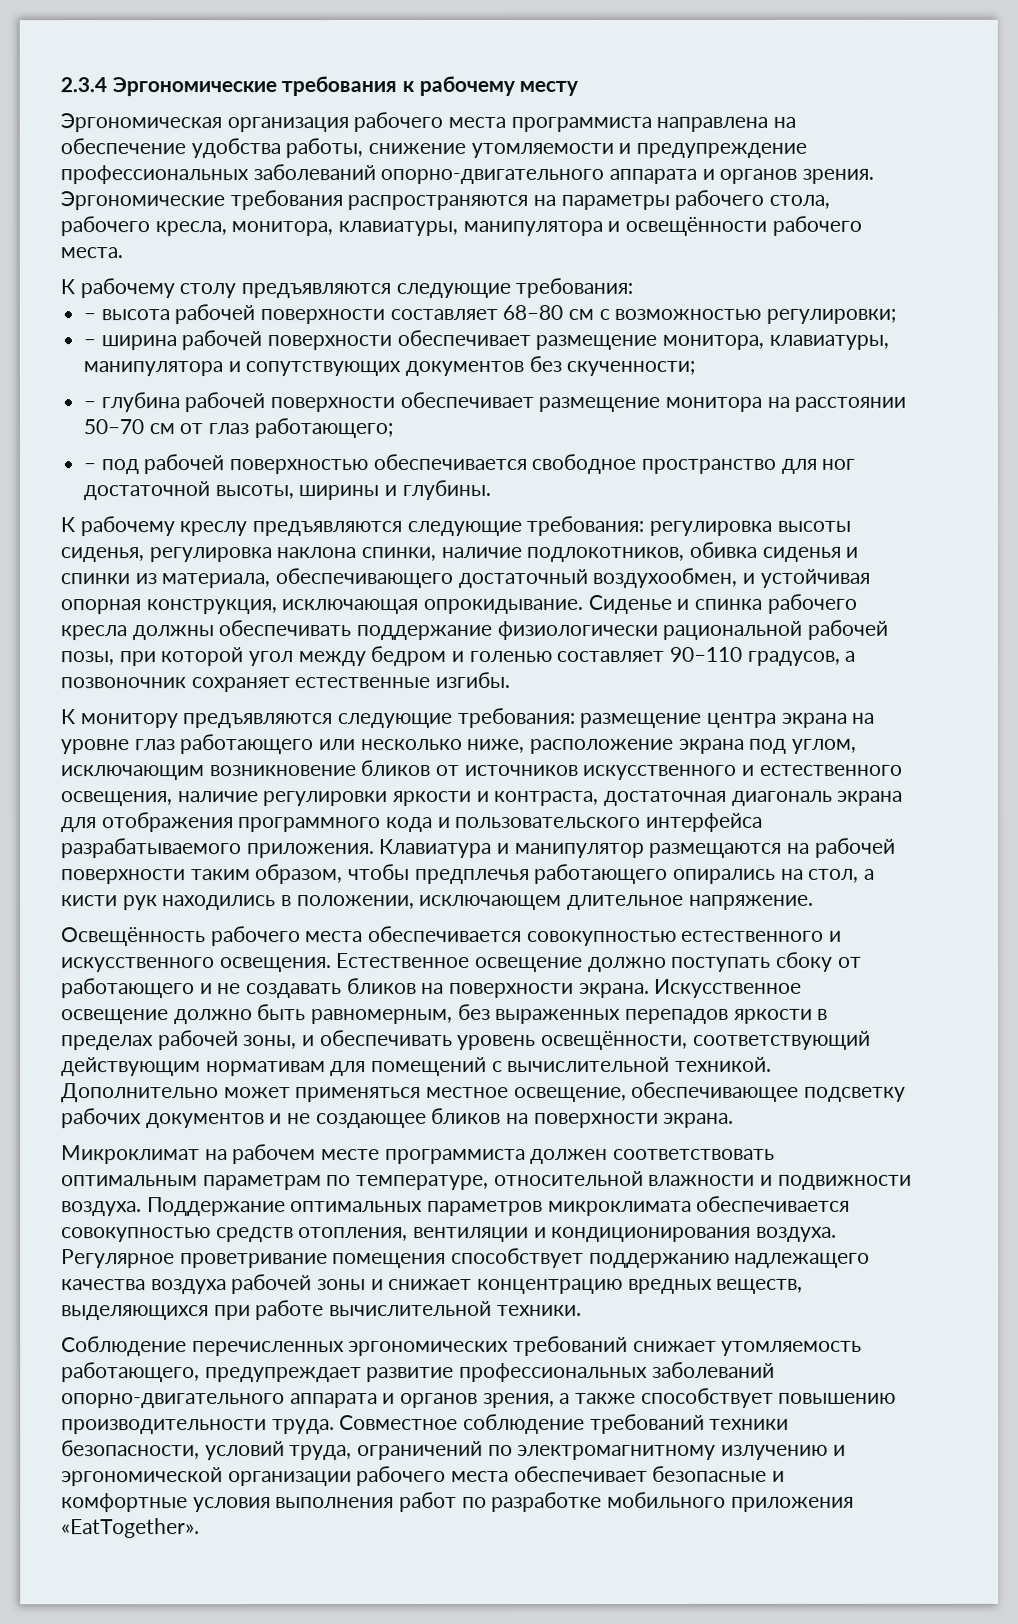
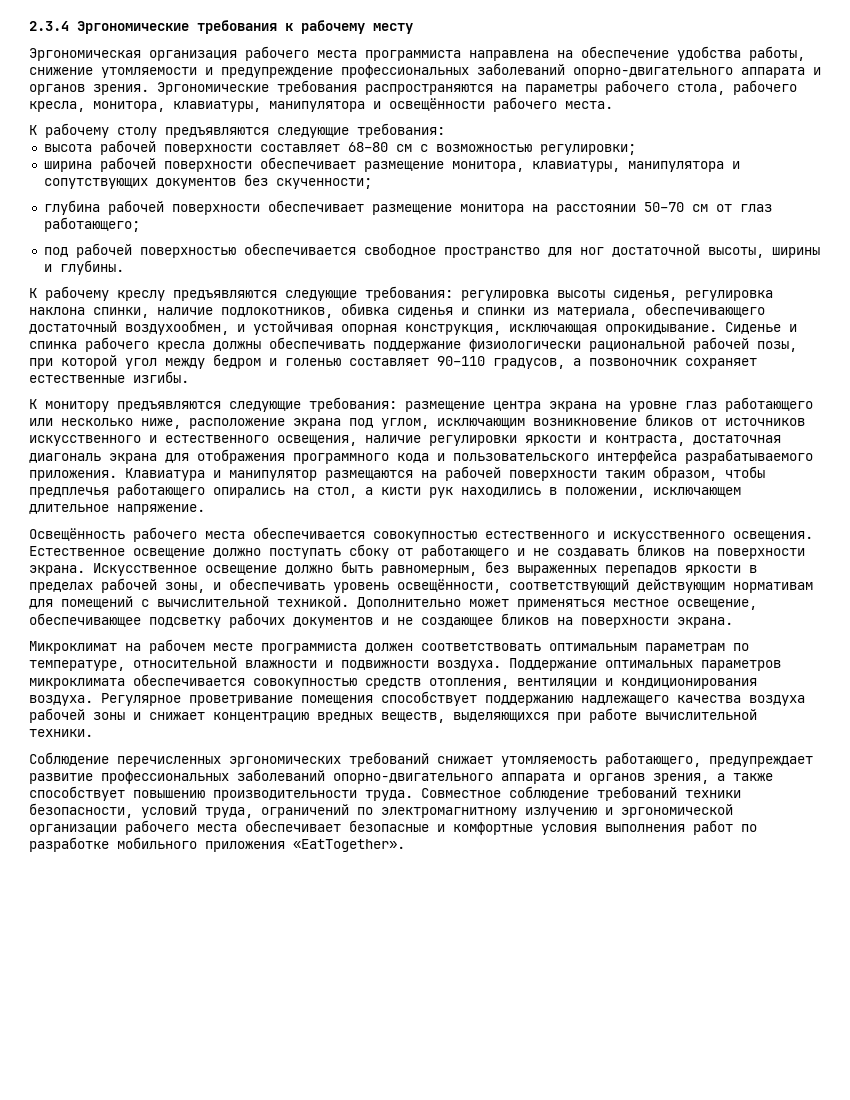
- – высота рабочей поверхности составляет 68–80 см с возможностью регулировки;
+ высота рабочей поверхности составляет 68–80 см с возможностью регулировки;
- – ширина рабочей поверхности обеспечивает размещение монитора, клавиатуры, манипулятора и сопутствующих документов без скученности;
+ ширина рабочей поверхности обеспечивает размещение монитора, клавиатуры, манипулятора и сопутствующих документов без скученности;
- – глубина рабочей поверхности обеспечивает размещение монитора на расстоянии 50–70 см от глаз работающего;
+ глубина рабочей поверхности обеспечивает размещение монитора на расстоянии 50–70 см от глаз работающего;
- – под рабочей поверхностью обеспечивается свободное пространство для ног достаточной высоты, ширины и глубины.
+ под рабочей поверхностью обеспечивается свободное пространство для ног достаточной высоты, ширины и глубины.

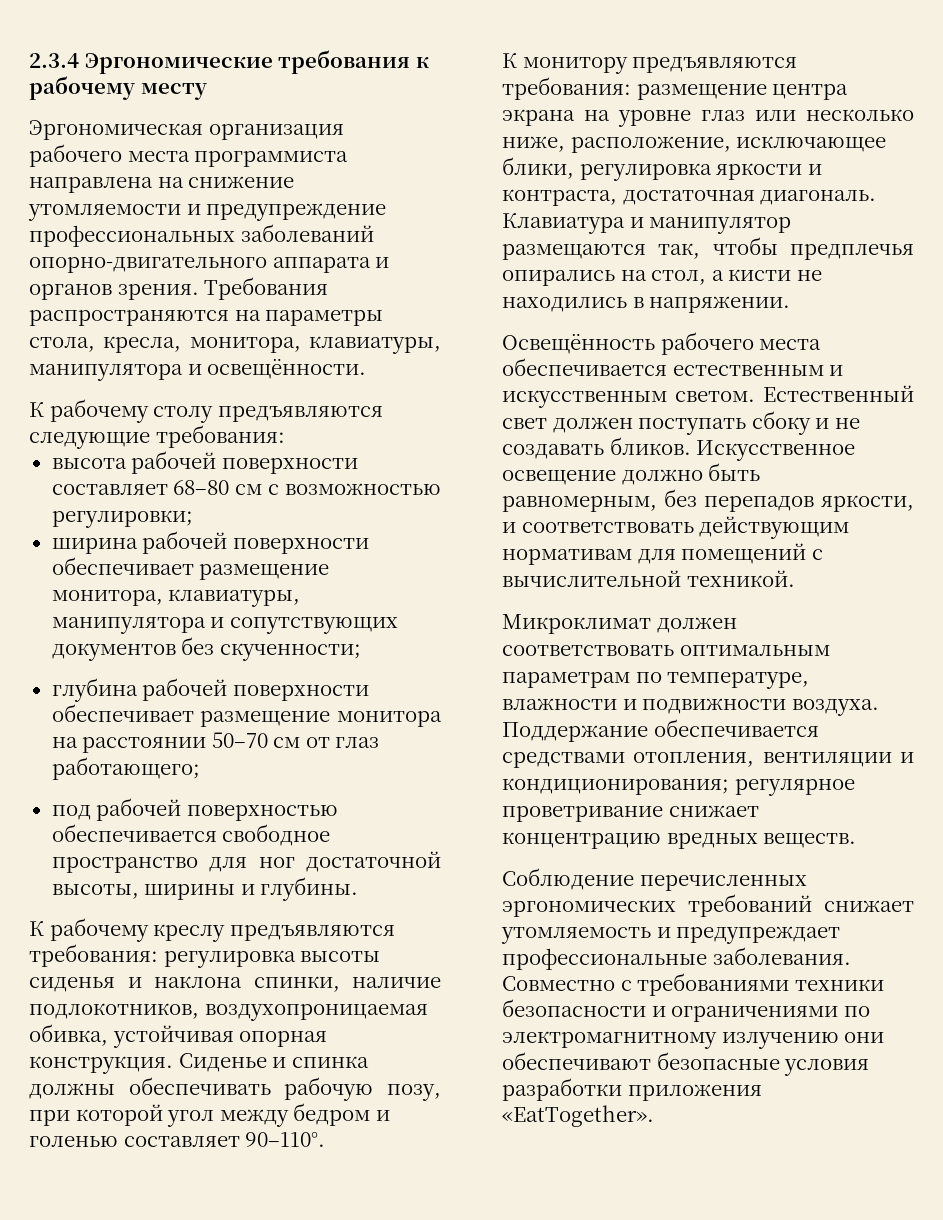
- Эргономическая организация рабочего места программиста направлена на обеспечение удобства работы, снижение утомляемости и предупреждение профессиональных заболеваний опорно-двигательного аппарата и органов зрения.
+ Эргономическая организация рабочего места программиста направлена на снижение утомляемости и предупреждение профессиональных заболеваний опорно-двигательного аппарата и органов зрения.
- Эргономические требования распространяются на параметры рабочего стола, рабочего кресла, монитора, клавиатуры, манипулятора и освещённости рабочего места.
+ Требования распространяются на параметры стола, кресла, монитора, клавиатуры, манипулятора и освещённости.
- К рабочему креслу предъявляются следующие требования: регулировка высоты сиденья, регулировка наклона спинки, наличие подлокотников, обивка сиденья и спинки из материала, обеспечивающего достаточный воздухообмен, и устойчивая опорная конструкция, исключающая опрокидывание. Сиденье и спинка рабочего кресла должны обеспечивать поддержание физиологически рациональной рабочей позы, при которой угол между бедром и голенью составляет 90–110 градусов, а позвоночник сохраняет естественные изгибы.
+ К рабочему креслу предъявляются требования: регулировка высоты сиденья и наклона спинки, наличие подлокотников, воздухопроницаемая обивка, устойчивая опорная конструкция. Сиденье и спинка должны обеспечивать рабочую позу, при которой угол между бедром и голенью составляет 90–110°.
- К монитору предъявляются следующие требования: размещение центра экрана на уровне глаз работающего или несколько ниже, расположение экрана под углом, исключающим возникновение бликов от источников искусственного и естественного освещения, наличие регулировки яркости и контраста, достаточная диагональ экрана для отображения программного кода и пользовательского интерфейса разрабатываемого приложения. Клавиатура и манипулятор размещаются на рабочей поверхности таким образом, чтобы предплечья работающего опирались на стол, а кисти рук находились в положении, исключающем длительное напряжение.
+ К монитору предъявляются требования: размещение центра экрана на уровне глаз или несколько ниже, расположение, исключающее блики, регулировка яркости и контраста, достаточная диагональ. Клавиатура и манипулятор размещаются так, чтобы предплечья опирались на стол, а кисти не находились в напряжении.
- Освещённость рабочего места обеспечивается совокупностью естественного и искусственного освещения. Естественное освещение должно поступать сбоку от работающего и не создавать бликов на поверхности экрана.
+ Освещённость рабочего места обеспечивается естественным и искусственным светом. Естественный свет должен поступать сбоку и не создавать бликов.
- Искусственное освещение должно быть равномерным, без выраженных перепадов яркости в пределах рабочей зоны, и обеспечивать уровень освещённости, соответствующий действующим нормативам для помещений с вычислительной техникой. Дополнительно может применяться местное освещение, обеспечивающее подсветку рабочих документов и не создающее бликов на поверхности экрана.
- Микроклимат на рабочем месте программиста должен соответствовать оптимальным параметрам по температуре, относительной влажности и подвижности воздуха.
+ Искусственное освещение должно быть равномерным, без перепадов яркости, и соответствовать действующим нормативам для помещений с вычислительной техникой.
+ Микроклимат должен соответствовать оптимальным параметрам по температуре, влажности и подвижности воздуха.
- Поддержание оптимальных параметров микроклимата обеспечивается совокупностью средств отопления, вентиляции и кондиционирования воздуха. Регулярное проветривание помещения способствует поддержанию надлежащего качества воздуха рабочей зоны и снижает концентрацию вредных веществ, выделяющихся при работе вычислительной техники.
+ Поддержание обеспечивается средствами отопления, вентиляции и кондиционирования; регулярное проветривание снижает концентрацию вредных веществ.
- Соблюдение перечисленных эргономических требований снижает утомляемость работающего, предупреждает развитие профессиональных заболеваний опорно-двигательного аппарата и органов зрения, а также способствует повышению производительности труда. Совместное соблюдение требований техники безопасности, условий труда, ограничений по электромагнитному излучению и эргономической организации рабочего места обеспечивает безопасные и комфортные условия выполнения работ по разработке мобильного приложения «EatTogether».
+ Соблюдение перечисленных эргономических требований снижает утомляемость и предупреждает профессиональные заболевания. Совместно с требованиями техники безопасности и ограничениями по электромагнитному излучению они обеспечивают безопасные условия разработки приложения «EatTogether».

